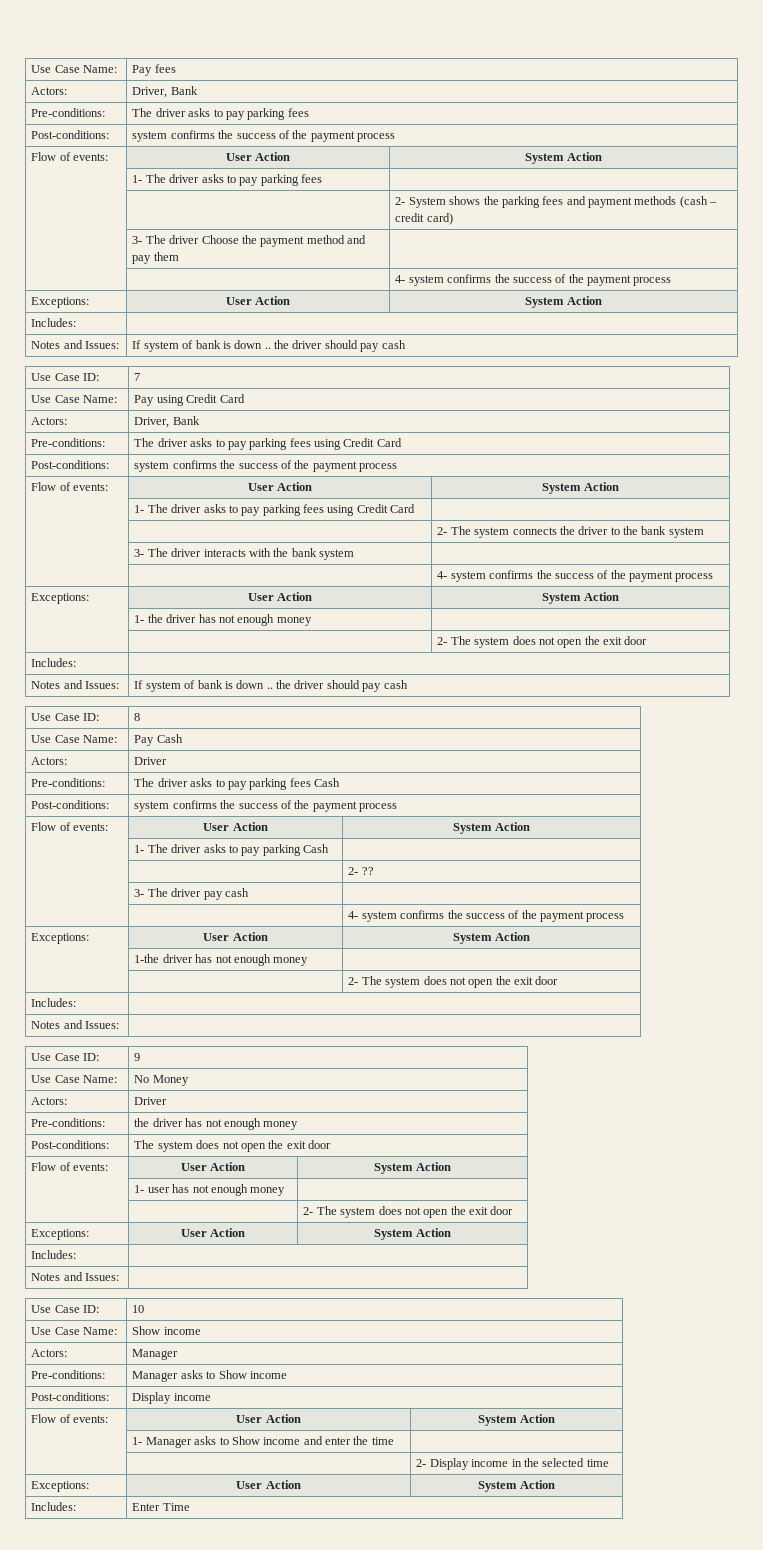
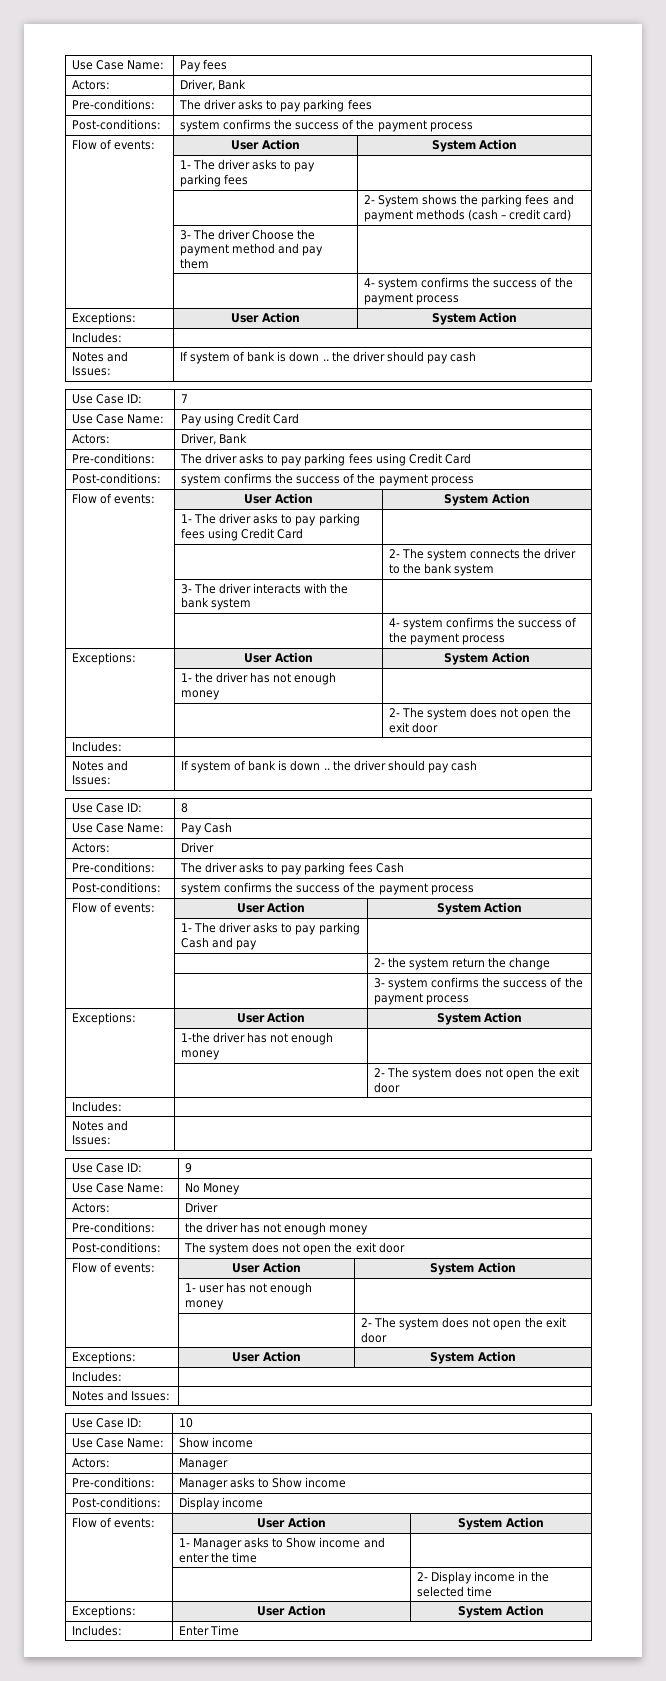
- | 1- The driver asks to pay parking Cash |
- | | 2- ??
- | 3- The driver pay cash |
- | | 4- system confirms the success of the payment process
+ | 1- The driver asks to pay parking Cash and pay |
+ | | 2- the system return the change
+ | | 3- system confirms the success of the payment process

